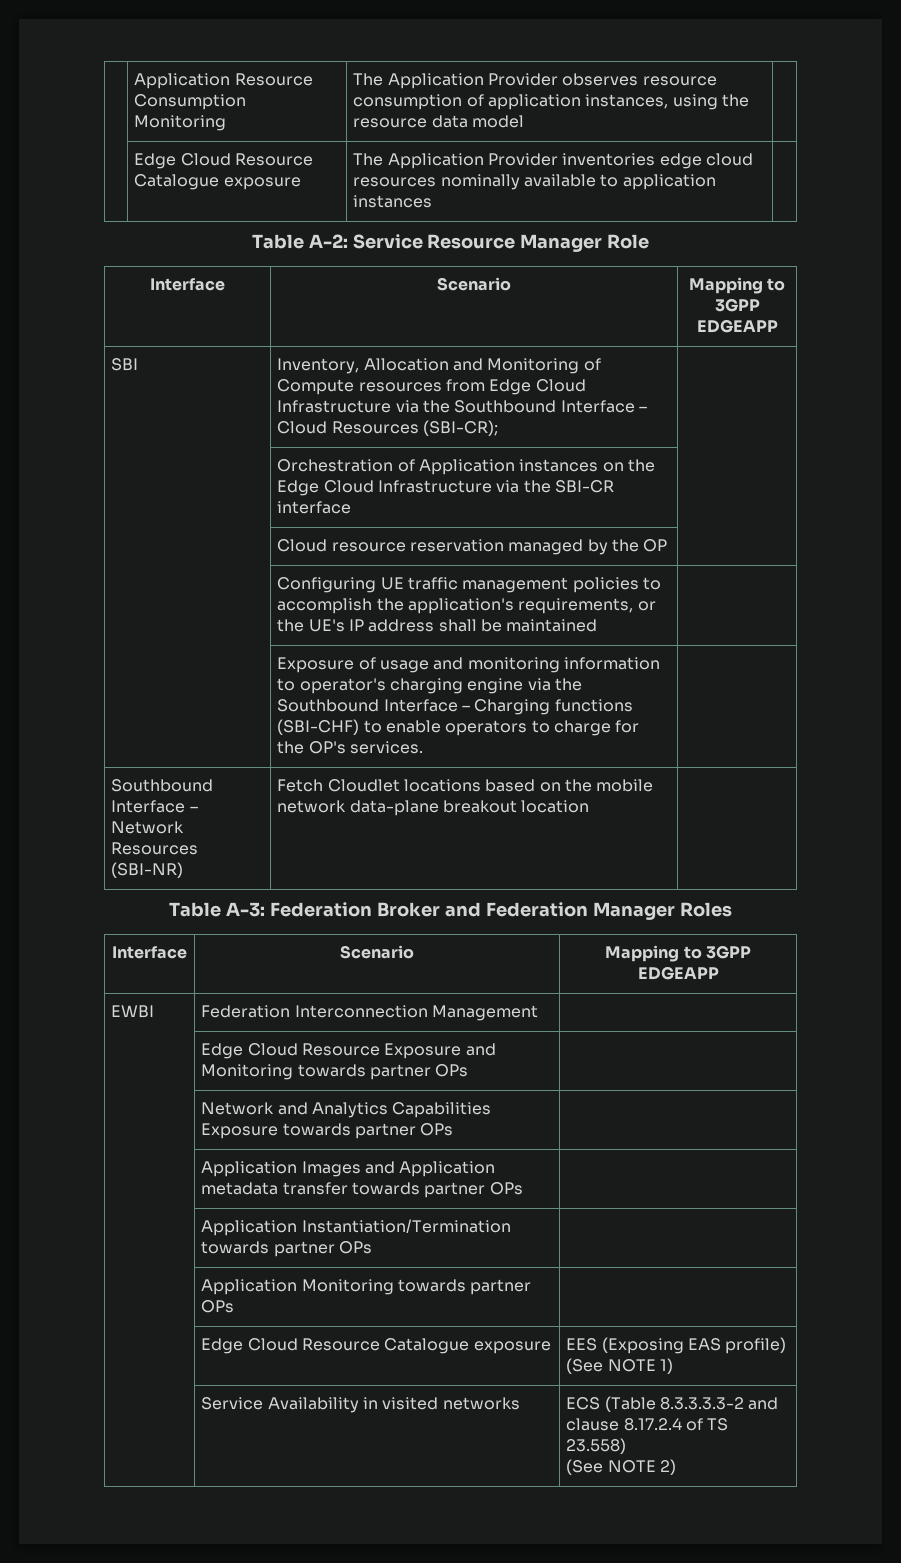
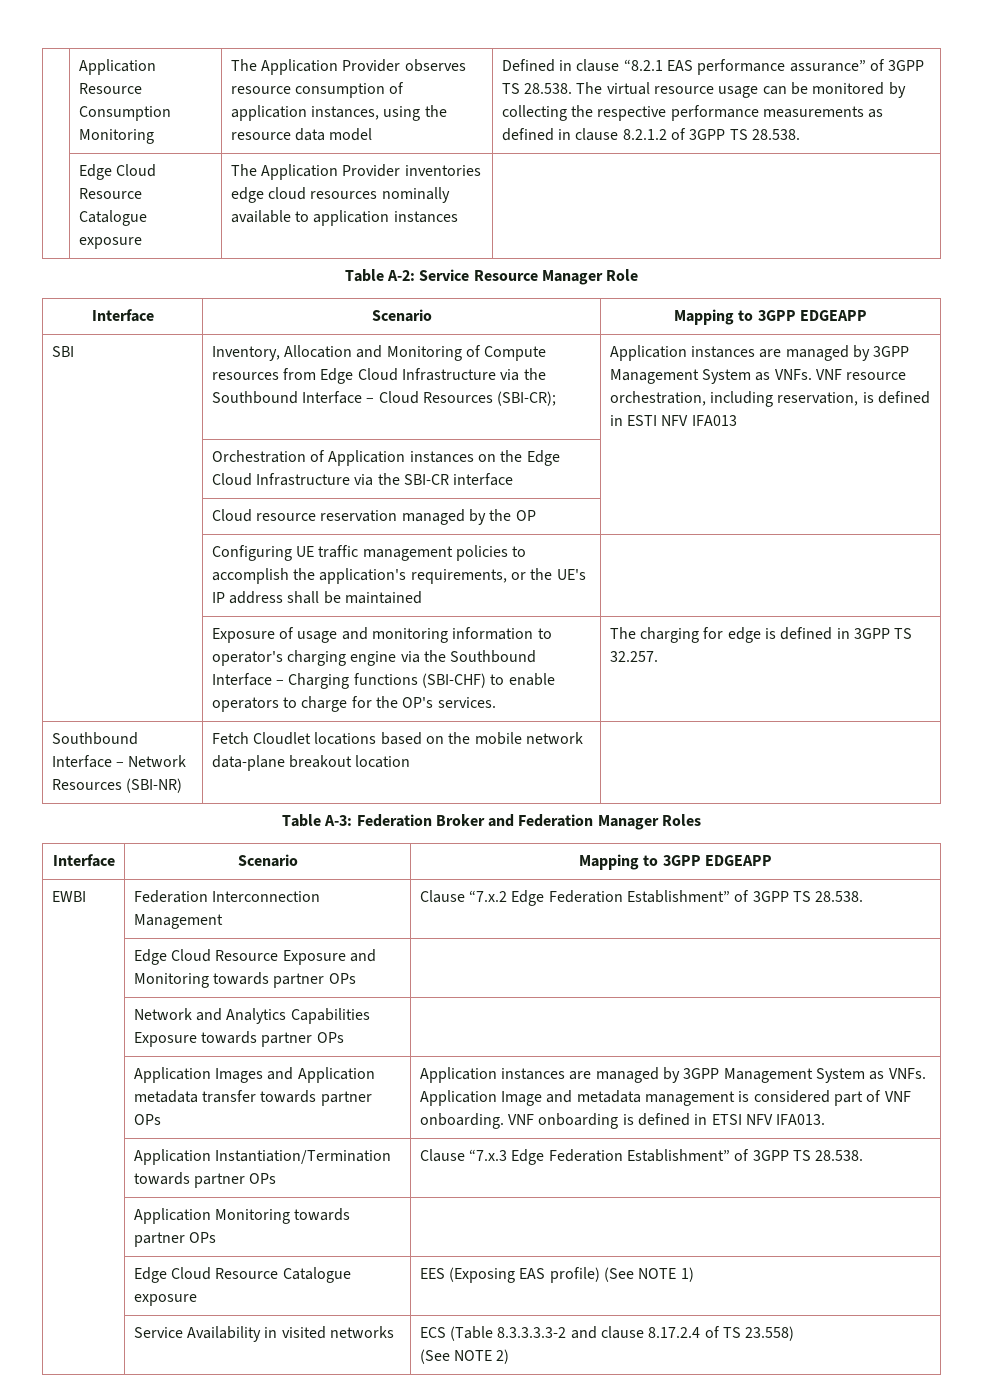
+ Defined in clause “8.2.1 EAS performance assurance” of 3GPP TS 28.538. The virtual resource usage can be monitored by collecting the respective performance measurements as defined in clause 8.2.1.2 of 3GPP TS 28.538.
+ Application instances are managed by 3GPP Management System as VNFs. VNF resource orchestration, including reservation, is defined in ESTI NFV IFA013
- | Exposure of usage and monitoring information to operator's charging engine via the Southbound Interface – Charging functions (SBI-CHF) to enable operators to charge for the OP's services. |
+ | Exposure of usage and monitoring information to operator's charging engine via the Southbound Interface – Charging functions (SBI-CHF) to enable operators to charge for the OP's services. | The charging for edge is defined in 3GPP TS 32.257.
- EWBI | Federation Interconnection Management |
+ EWBI | Federation Interconnection Management | Clause “7.x.2 Edge Federation Establishment” of 3GPP TS 28.538.
- | Application Images and Application metadata transfer towards partner OPs |
+ | Application Images and Application metadata transfer towards partner OPs | Application instances are managed by 3GPP Management System as VNFs. Application Image and metadata management is considered part of VNF onboarding. VNF onboarding is defined in ETSI NFV IFA013.
- | Application Instantiation/Termination towards partner OPs |
+ | Application Instantiation/Termination towards partner OPs | Clause “7.x.3 Edge Federation Establishment” of 3GPP TS 28.538.

